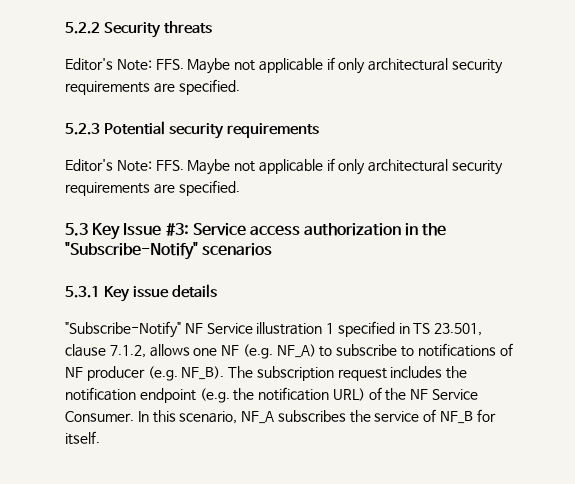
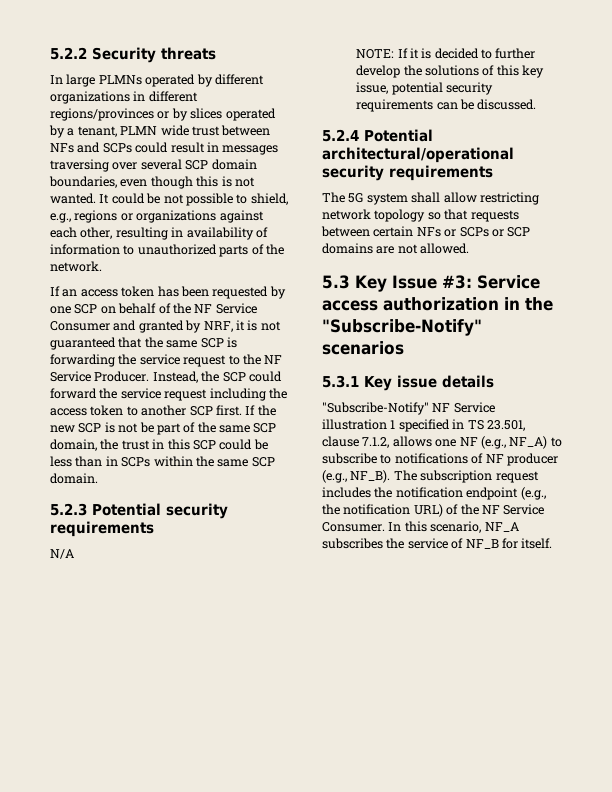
  5.2.2 Security threats
- Editor's Note: FFS. Maybe not applicable if only architectural security requirements are specified.
+ In large PLMNs operated by different organizations in different regions/provinces or by slices operated by a tenant, PLMN wide trust between NFs and SCPs could result in messages traversing over several SCP domain boundaries, even though this is not wanted. It could be not possible to shield, e.g., regions or organizations against each other, resulting in availability of information to unauthorized parts of the network.
+ If an access token has been requested by one SCP on behalf of the NF Service Consumer and granted by NRF, it is not guaranteed that the same SCP is forwarding the service request to the NF Service Producer. Instead, the SCP could forward the service request including the access token to another SCP first. If the new SCP is not be part of the same SCP domain, the trust in this SCP could be less than in SCPs within the same SCP domain.
  5.2.3 Potential security requirements
- Editor's Note: FFS. Maybe not applicable if only architectural security requirements are specified.
+ N/A
+ NOTE: If it is decided to further develop the solutions of this key issue, potential security requirements can be discussed.
+ 5.2.4 Potential architectural/operational security requirements
+ The 5G system shall allow restricting network topology so that requests between certain NFs or SCPs or SCP domains are not allowed.
- "Subscribe-Notify" NF Service illustration 1 specified in TS 23.501, clause 7.1.2, allows one NF (e.g. NF_A) to subscribe to notifications of NF producer (e.g. NF_B).
+ "Subscribe-Notify" NF Service illustration 1 specified in TS 23.501, clause 7.1.2, allows one NF (e.g., NF_A) to subscribe to notifications of NF producer (e.g., NF_B).
- The subscription request includes the notification endpoint (e.g. the notification URL) of the NF Service Consumer.
+ The subscription request includes the notification endpoint (e.g., the notification URL) of the NF Service Consumer.

